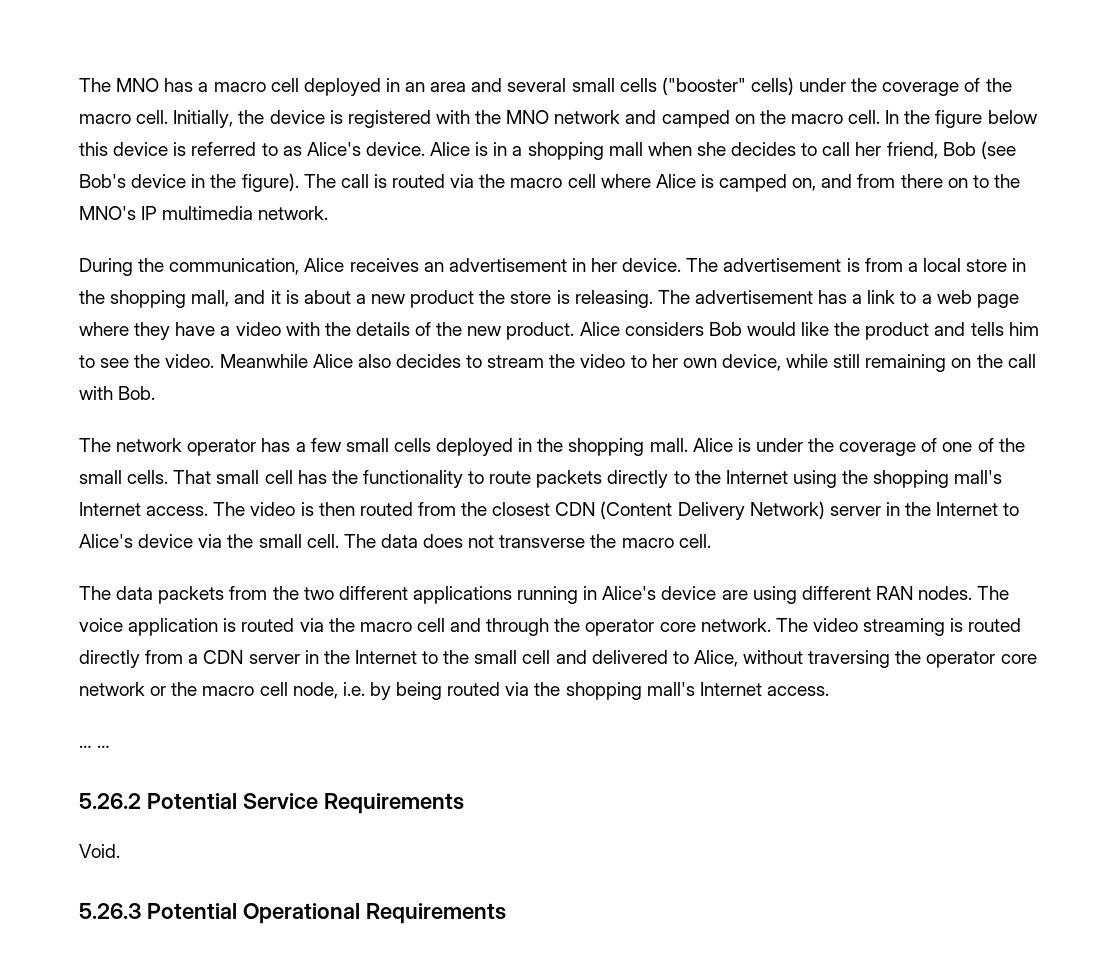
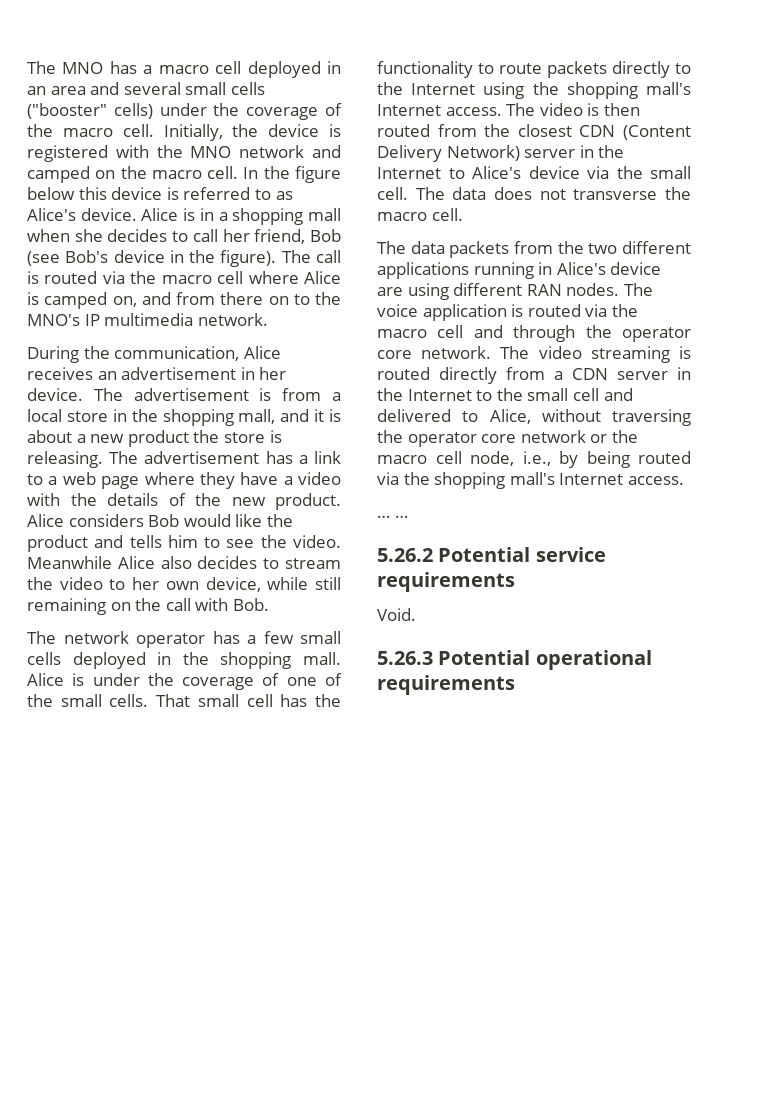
- The video streaming is routed directly from a CDN server in the Internet to the small cell and delivered to Alice, without traversing the operator core network or the macro cell node, i.e. by being routed via the shopping mall's Internet access.
+ The video streaming is routed directly from a CDN server in the Internet to the small cell and delivered to Alice, without traversing the operator core network or the macro cell node, i.e., by being routed via the shopping mall's Internet access.
- 5.26.2 Potential Service Requirements
+ 5.26.2 Potential service requirements
- 5.26.3 Potential Operational Requirements
+ 5.26.3 Potential operational requirements

